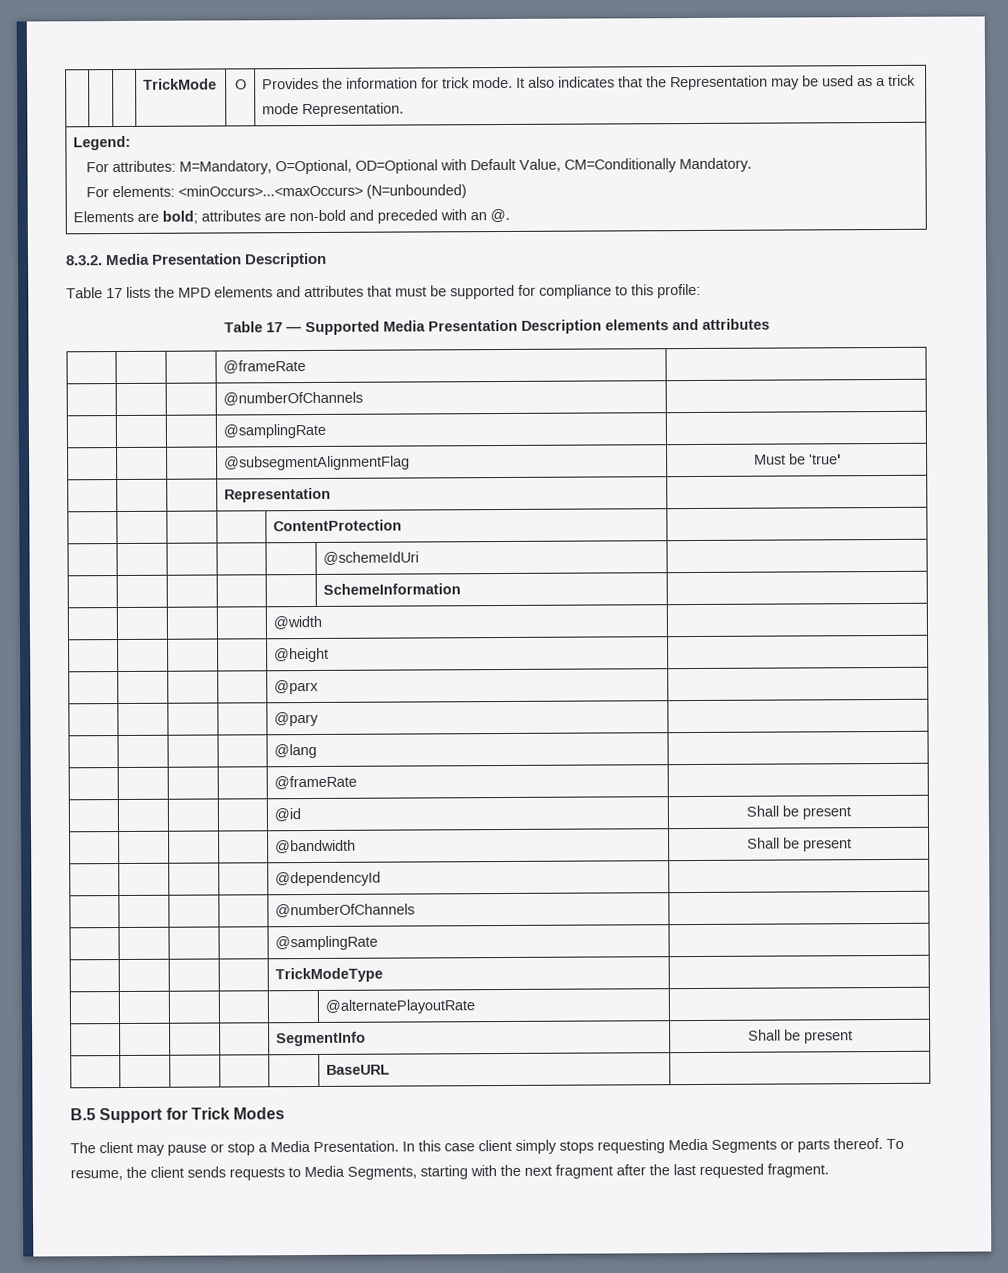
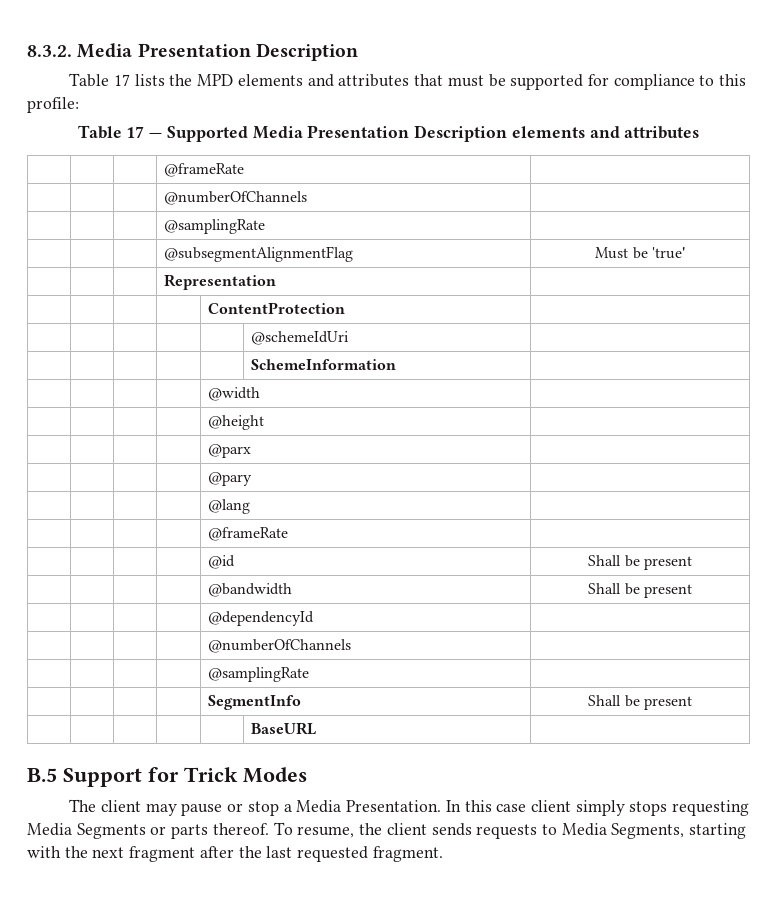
- | | | TrickMode | O | Provides the information for trick mode. It also indicates that the Representation may be used as a trick mode Representation.
- Legend:
- For attributes: M=Mandatory, O=Optional, OD=Optional with Default Value, CM=Conditionally Mandatory.
- For elements: <minOccurs>...<maxOccurs> (N=unbounded)
- Elements are bold; attributes are non-bold and preceded with an @.
- | | | | TrickModeType |
- | | | | | @alternatePlayoutRate |

